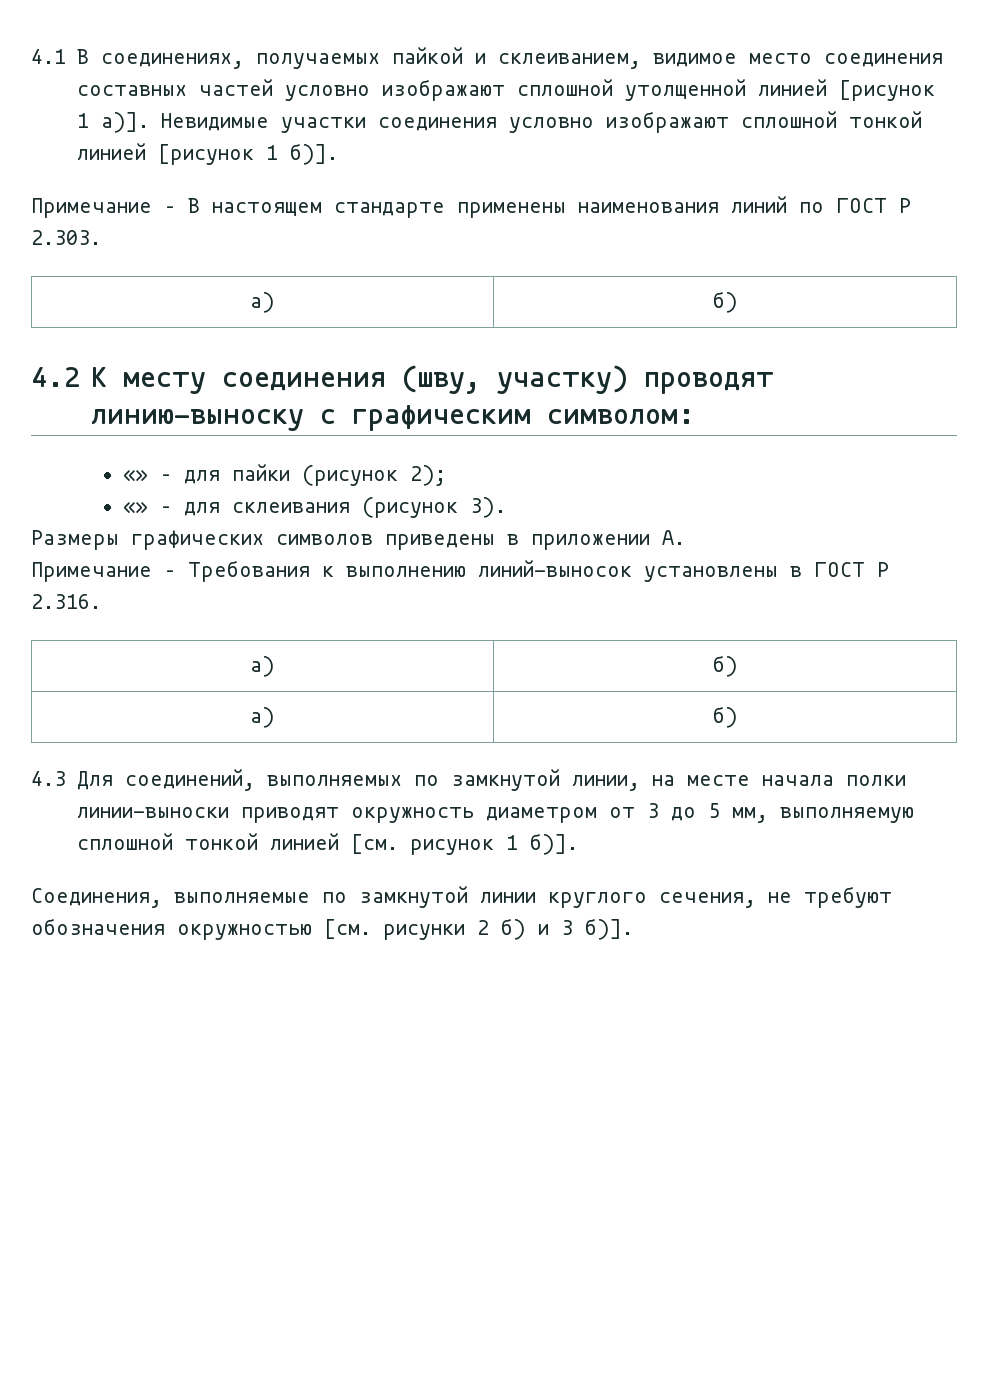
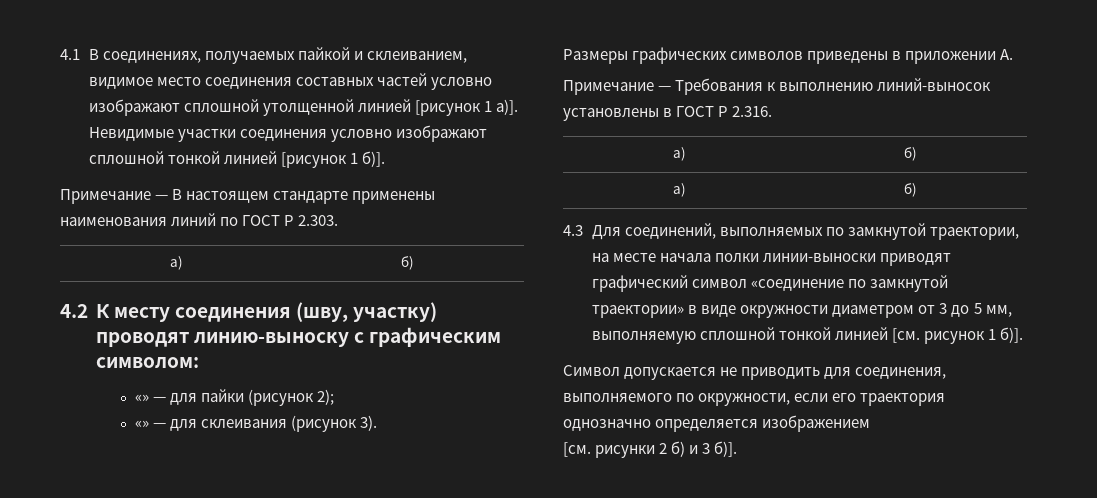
- Примечание – В настоящем стандарте применены наименования линий по ГОСТ Р 2.303.
+ Примечание — В настоящем стандарте применены наименования линий по ГОСТ Р 2.303.
- «» – для пайки (рисунок 2);
+ «» — для пайки (рисунок 2);
- «» – для склеивания (рисунок 3).
+ «» — для склеивания (рисунок 3).
- Примечание – Требования к выполнению линий-выносок установлены в ГОСТ Р 2.316.
+ Примечание — Требования к выполнению линий-выносок установлены в ГОСТ Р 2.316.
- 4.3 Для соединений, выполняемых по замкнутой линии, на месте начала полки линии-выноски приводят окружность диаметром от 3 до 5 мм, выполняемую сплошной тонкой линией [см. рисунок 1 б)].
+ 4.3 Для соединений, выполняемых по замкнутой траектории, на месте начала полки линии-выноски приводят графический символ «соединение по замкнутой траектории» в виде окружности диаметром от 3 до 5 мм, выполняемую сплошной тонкой линией [см. рисунок 1 б)].
- Соединения, выполняемые по замкнутой линии круглого сечения, не требуют обозначения окружностью [см. рисунки 2 б) и 3 б)].
+ Символ допускается не приводить для соединения, выполняемого по окружности, если его траектория однозначно определяется изображением
+ [см. рисунки 2 б) и 3 б)].

